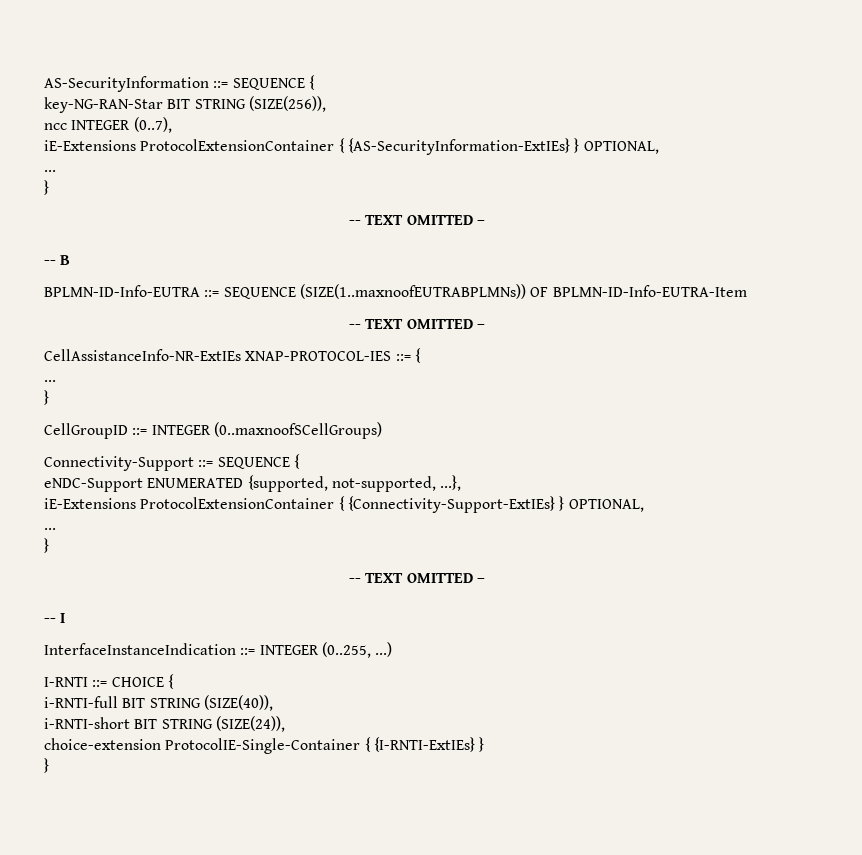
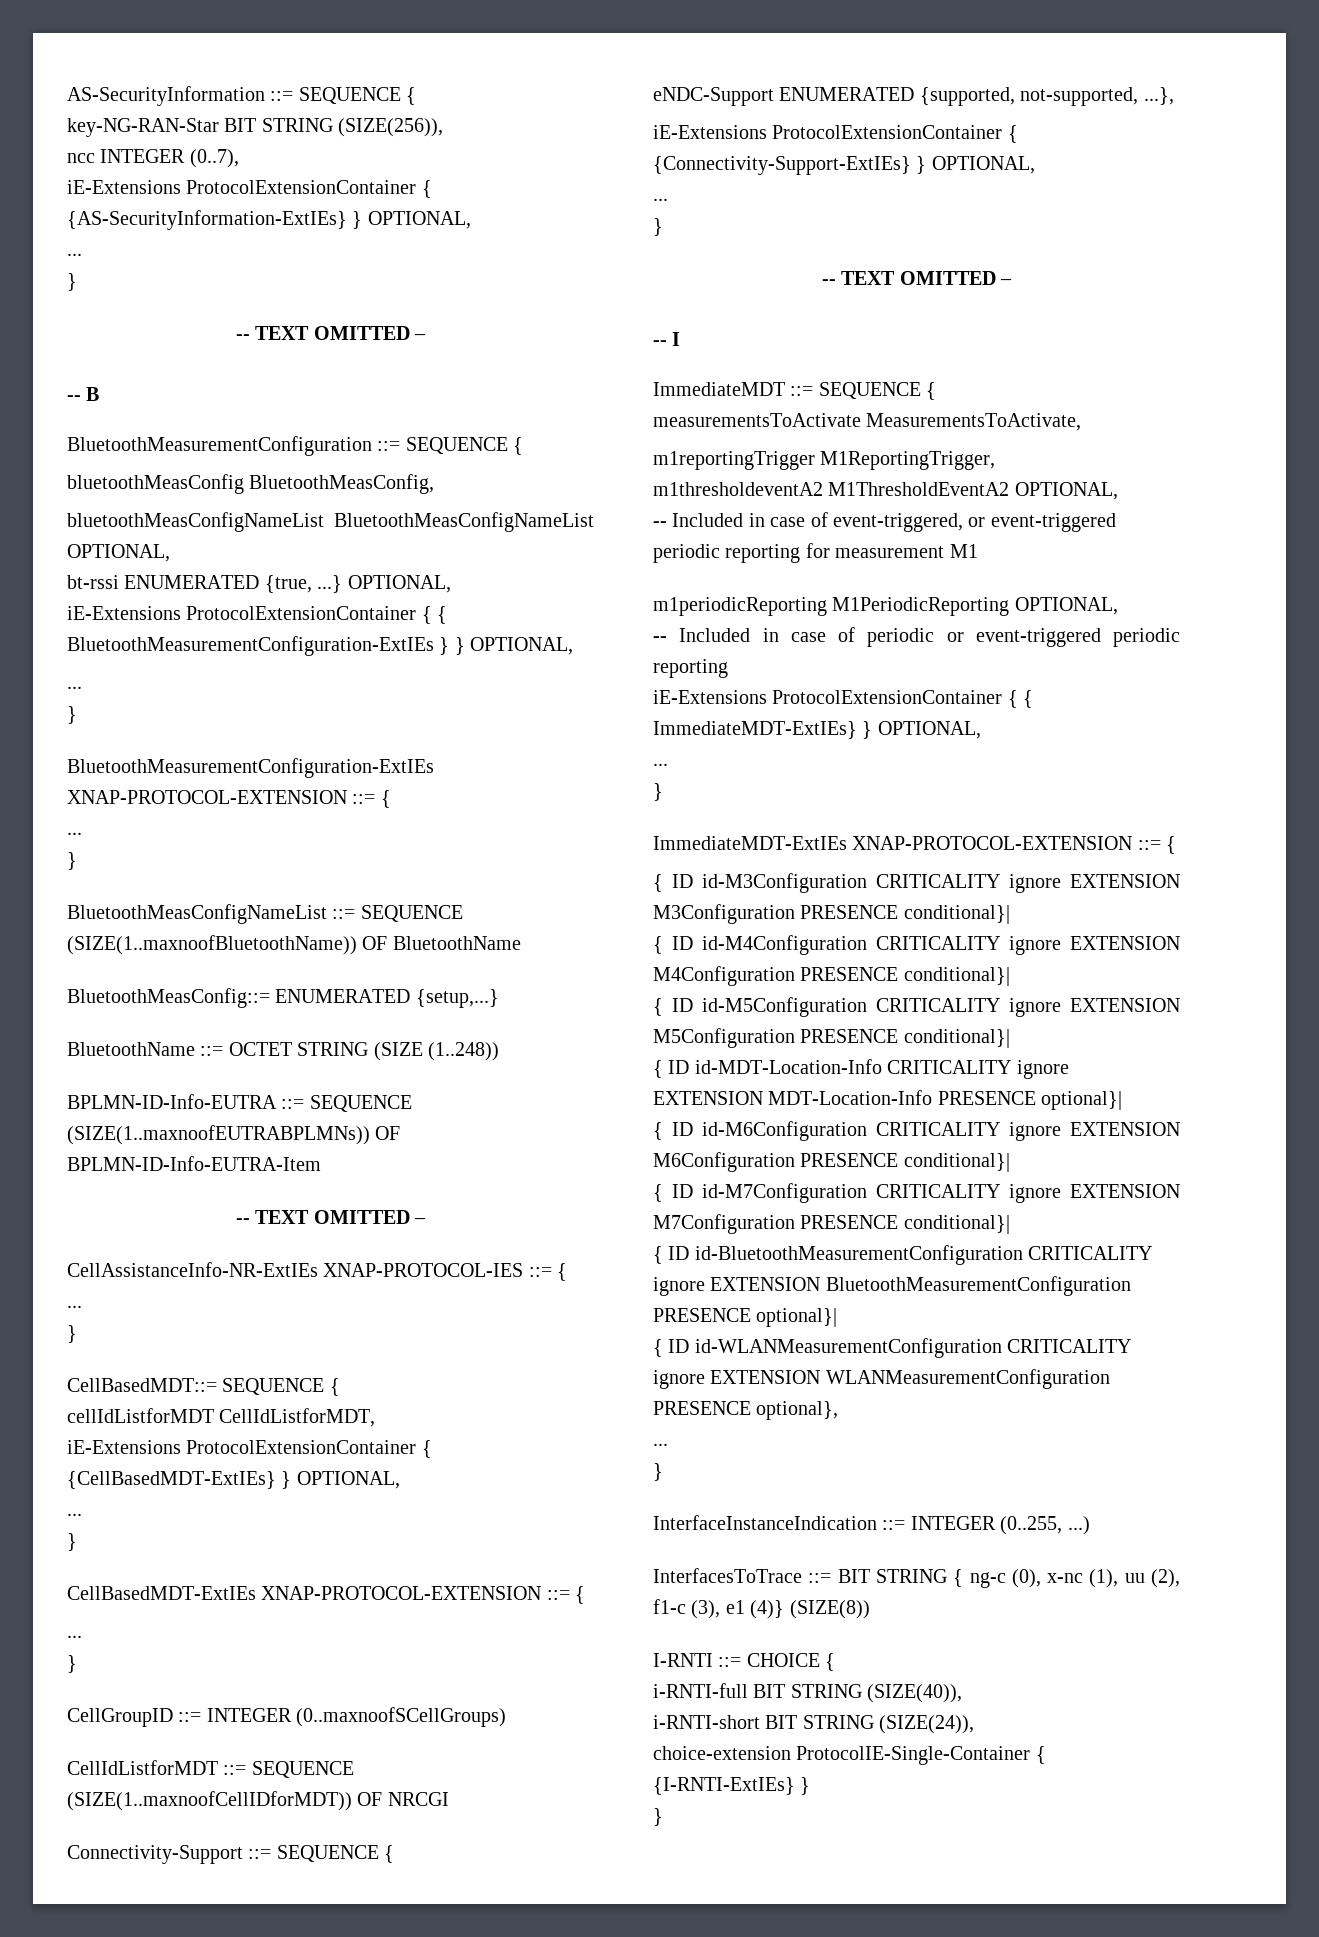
+ BluetoothMeasurementConfiguration ::= SEQUENCE {
+ bluetoothMeasConfig BluetoothMeasConfig,
+ bluetoothMeasConfigNameList BluetoothMeasConfigNameList OPTIONAL,
+ bt-rssi ENUMERATED {true, ...} OPTIONAL,
+ iE-Extensions ProtocolExtensionContainer { { BluetoothMeasurementConfiguration-ExtIEs } } OPTIONAL,
+ ...
+ }
+ BluetoothMeasurementConfiguration-ExtIEs XNAP-PROTOCOL-EXTENSION ::= {
+ ...
+ }
+ BluetoothMeasConfigNameList ::= SEQUENCE (SIZE(1..maxnoofBluetoothName)) OF BluetoothName
+ BluetoothMeasConfig::= ENUMERATED {setup,...}
+ BluetoothName ::= OCTET STRING (SIZE (1..248))
+ CellBasedMDT::= SEQUENCE {
+ cellIdListforMDT CellIdListforMDT,
+ iE-Extensions ProtocolExtensionContainer { {CellBasedMDT-ExtIEs} } OPTIONAL,
+ ...
+ }
+ CellBasedMDT-ExtIEs XNAP-PROTOCOL-EXTENSION ::= {
+ ...
+ }
  CellGroupID ::= INTEGER (0..maxnoofSCellGroups)
+ CellIdListforMDT ::= SEQUENCE (SIZE(1..maxnoofCellIDforMDT)) OF NRCGI
+ ImmediateMDT ::= SEQUENCE {
+ measurementsToActivate MeasurementsToActivate,
+ m1reportingTrigger M1ReportingTrigger,
+ m1thresholdeventA2 M1ThresholdEventA2 OPTIONAL,
+ -- Included in case of event-triggered, or event-triggered periodic reporting for measurement M1
+ m1periodicReporting M1PeriodicReporting OPTIONAL,
+ -- Included in case of periodic or event-triggered periodic reporting
+ iE-Extensions ProtocolExtensionContainer { { ImmediateMDT-ExtIEs} } OPTIONAL,
+ ...
+ }
+ ImmediateMDT-ExtIEs XNAP-PROTOCOL-EXTENSION ::= {
+ { ID id-M3Configuration CRITICALITY ignore EXTENSION M3Configuration PRESENCE conditional}|
+ { ID id-M4Configuration CRITICALITY ignore EXTENSION M4Configuration PRESENCE conditional}|
+ { ID id-M5Configuration CRITICALITY ignore EXTENSION M5Configuration PRESENCE conditional}|
+ { ID id-MDT-Location-Info CRITICALITY ignore EXTENSION MDT-Location-Info PRESENCE optional}|
+ { ID id-M6Configuration CRITICALITY ignore EXTENSION M6Configuration PRESENCE conditional}|
+ { ID id-M7Configuration CRITICALITY ignore EXTENSION M7Configuration PRESENCE conditional}|
+ { ID id-BluetoothMeasurementConfiguration CRITICALITY ignore EXTENSION BluetoothMeasurementConfiguration PRESENCE optional}|
+ { ID id-WLANMeasurementConfiguration CRITICALITY ignore EXTENSION WLANMeasurementConfiguration PRESENCE optional},
+ ...
+ }
+ InterfacesToTrace ::= BIT STRING { ng-c (0), x-nc (1), uu (2), f1-c (3), e1 (4)} (SIZE(8))

